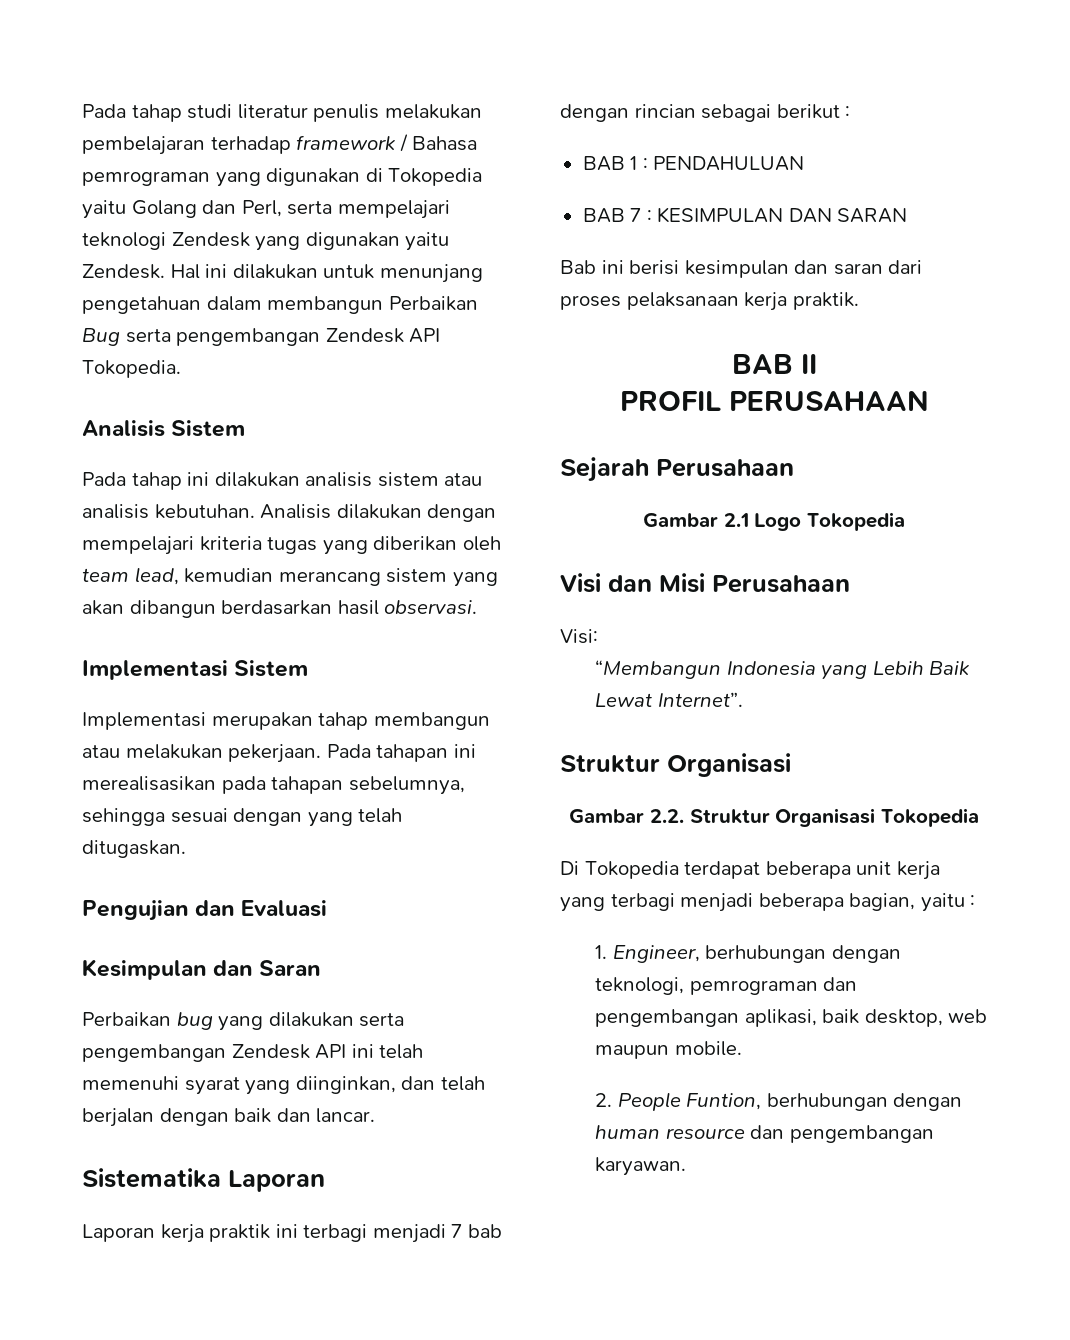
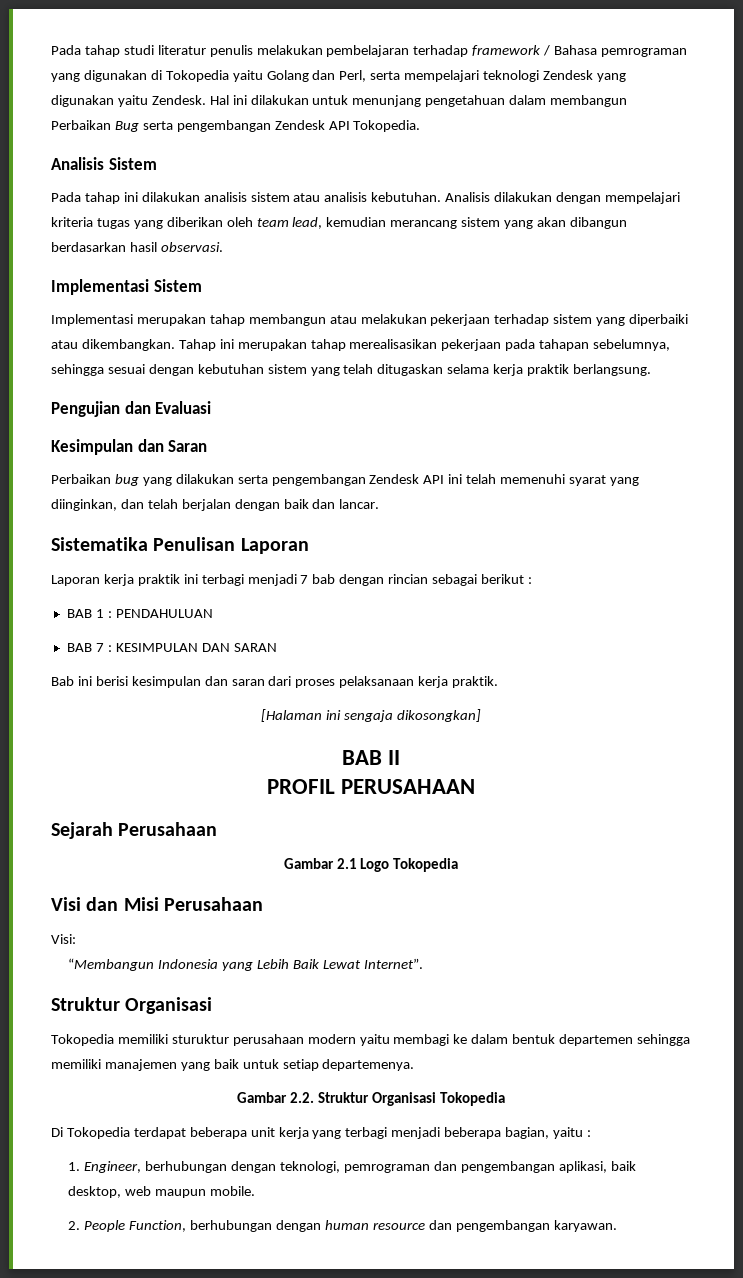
- Implementasi merupakan tahap membangun atau melakukan pekerjaan. Pada tahapan ini merealisasikan pada tahapan sebelumnya, sehingga sesuai dengan yang telah ditugaskan.
+ Implementasi merupakan tahap membangun atau melakukan pekerjaan terhadap sistem yang diperbaiki atau dikembangkan. Tahap ini merupakan tahap merealisasikan pekerjaan pada tahapan sebelumnya, sehingga sesuai dengan kebutuhan sistem yang telah ditugaskan selama kerja praktik berlangsung.
- Sistematika Laporan
+ Sistematika Penulisan Laporan
+ [Halaman ini sengaja dikosongkan]
+ Tokopedia memiliki sturuktur perusahaan modern yaitu membagi ke dalam bentuk departemen sehingga memiliki manajemen yang baik untuk setiap departemenya.
- 2. People Funtion, berhubungan dengan human resource dan pengembangan karyawan.
+ 2. People Function, berhubungan dengan human resource dan pengembangan karyawan.

